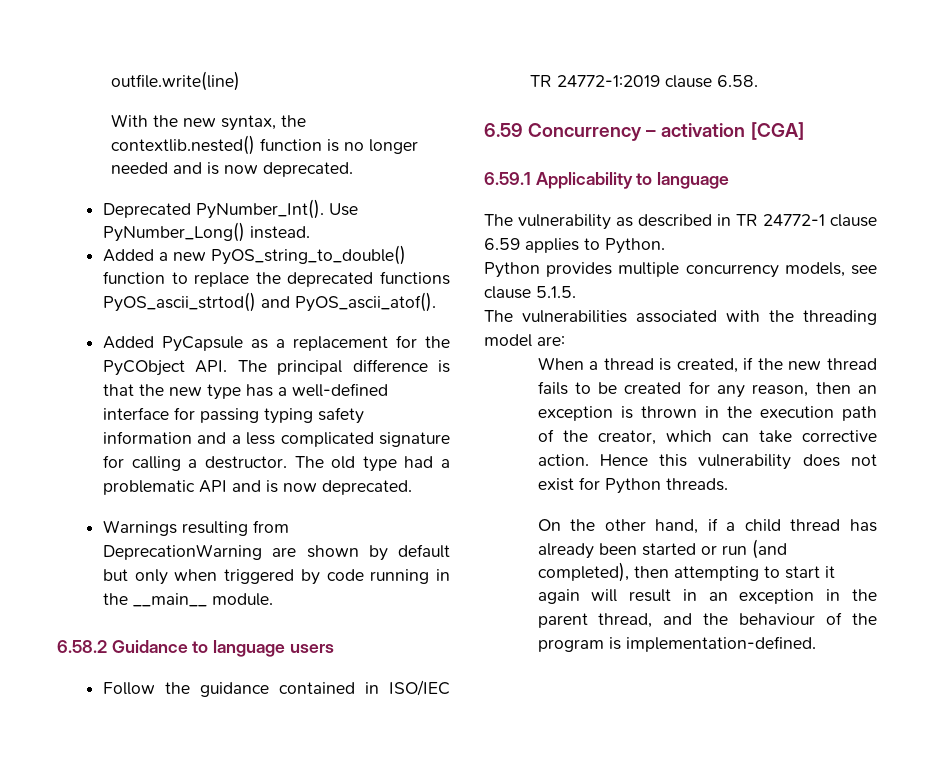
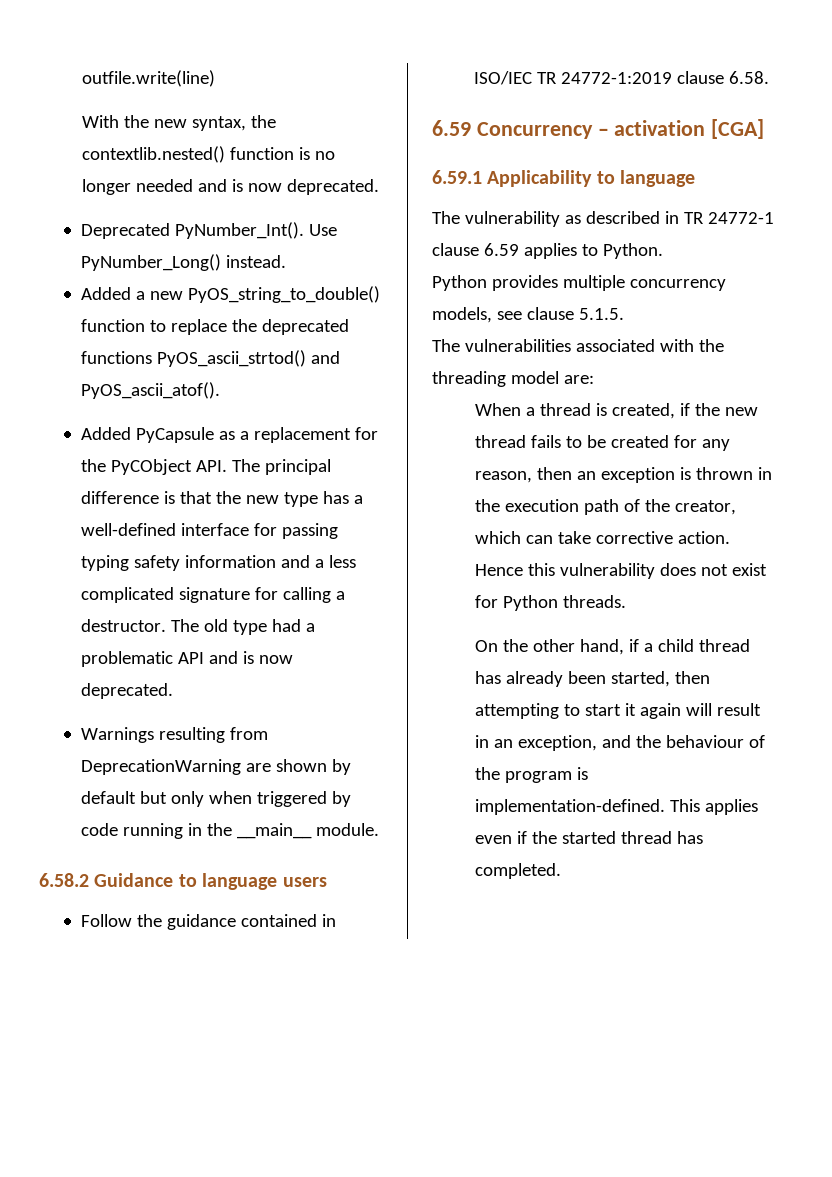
- On the other hand, if a child thread has already been started or run (and completed), then attempting to start it again will result in an exception in the parent thread, and the behaviour of the program is implementation-defined.
+ On the other hand, if a child thread has already been started, then attempting to start it again will result in an exception, and the behaviour of the program is implementation-defined.
+ This applies even if the started thread has completed.

